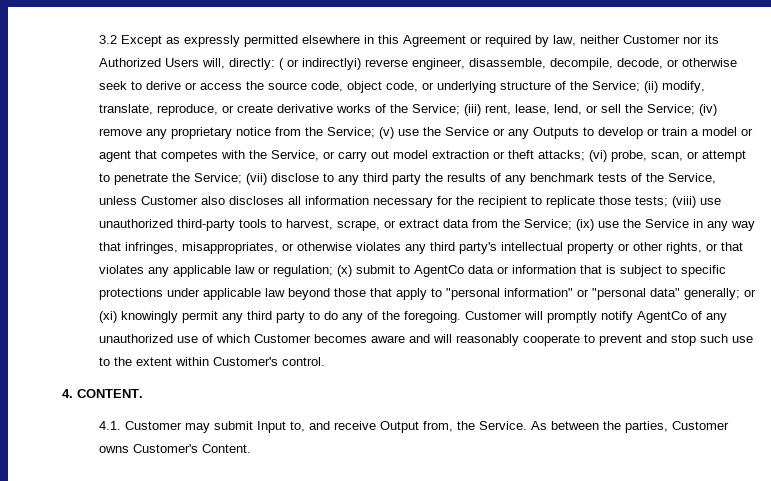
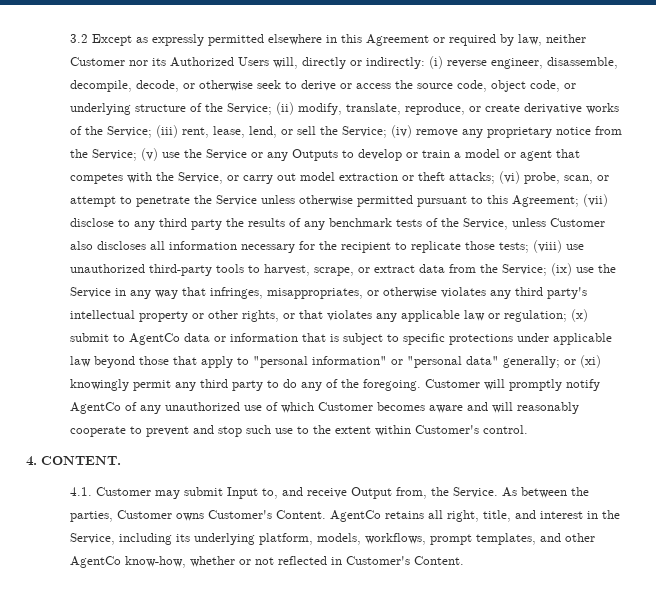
- 3.2 Except as expressly permitted elsewhere in this Agreement or required by law, neither Customer nor its Authorized Users will, directly: ( or indirectlyi) reverse engineer, disassemble, decompile, decode, or otherwise seek to derive or access the source code, object code, or underlying structure of the Service;
+ 3.2 Except as expressly permitted elsewhere in this Agreement or required by law, neither Customer nor its Authorized Users will, directly or indirectly: (i) reverse engineer, disassemble, decompile, decode, or otherwise seek to derive or access the source code, object code, or underlying structure of the Service;
- (vi) probe, scan, or attempt to penetrate the Service;
+ (vi) probe, scan, or attempt to penetrate the Service unless otherwise permitted pursuant to this Agreement;
+ AgentCo retains all right, title, and interest in the Service, including its underlying platform, models, workflows, prompt templates, and other AgentCo know-how, whether or not reflected in Customer's Content.

